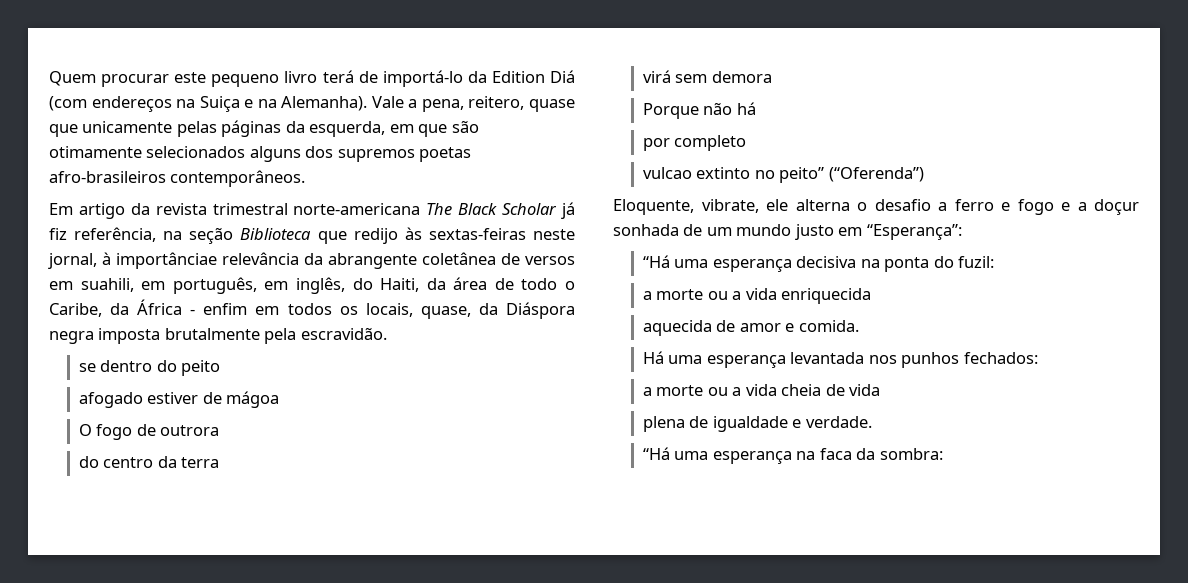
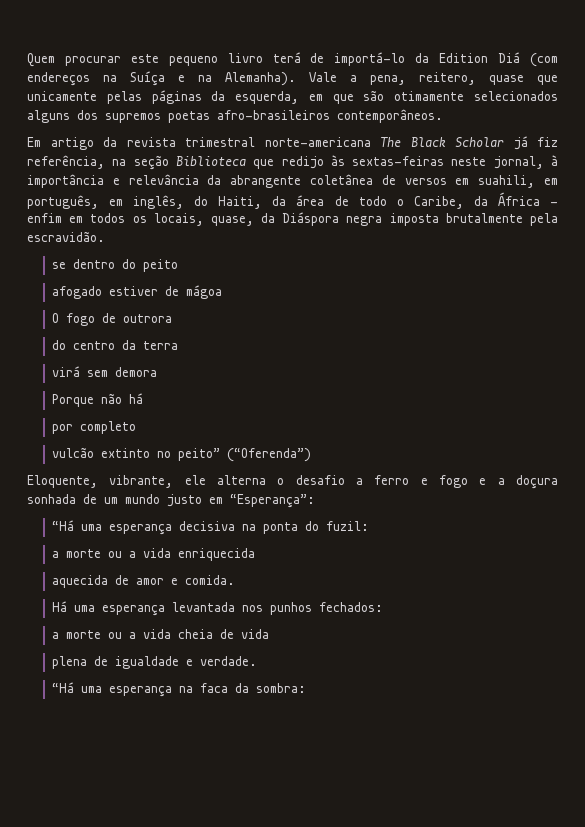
- Quem procurar este pequeno livro terá de importá-lo da Edition Diá (com endereços na Suiça e na Alemanha).
+ Quem procurar este pequeno livro terá de importá-lo da Edition Diá (com endereços na Suíça e na Alemanha).
- Em artigo da revista trimestral norte-americana The Black Scholar já fiz referência, na seção Biblioteca que redijo às sextas-feiras neste jornal, à importânciae relevância da abrangente coletânea de versos em suahili, em português, em inglês, do Haiti, da área de todo o Caribe, da África - enfim em todos os locais, quase, da Diáspora negra imposta brutalmente pela escravidão.
+ Em artigo da revista trimestral norte-americana The Black Scholar já fiz referência, na seção Biblioteca que redijo às sextas-feiras neste jornal, à importância e relevância da abrangente coletânea de versos em suahili, em português, em inglês, do Haiti, da área de todo o Caribe, da África - enfim em todos os locais, quase, da Diáspora negra imposta brutalmente pela escravidão.
- vulcao extinto no peito” (“Oferenda”)
+ vulcão extinto no peito” (“Oferenda”)
- Eloquente, vibrate, ele alterna o desafio a ferro e fogo e a doçur sonhada de um mundo justo em “Esperança”:
+ Eloquente, vibrante, ele alterna o desafio a ferro e fogo e a doçura sonhada de um mundo justo em “Esperança”:

